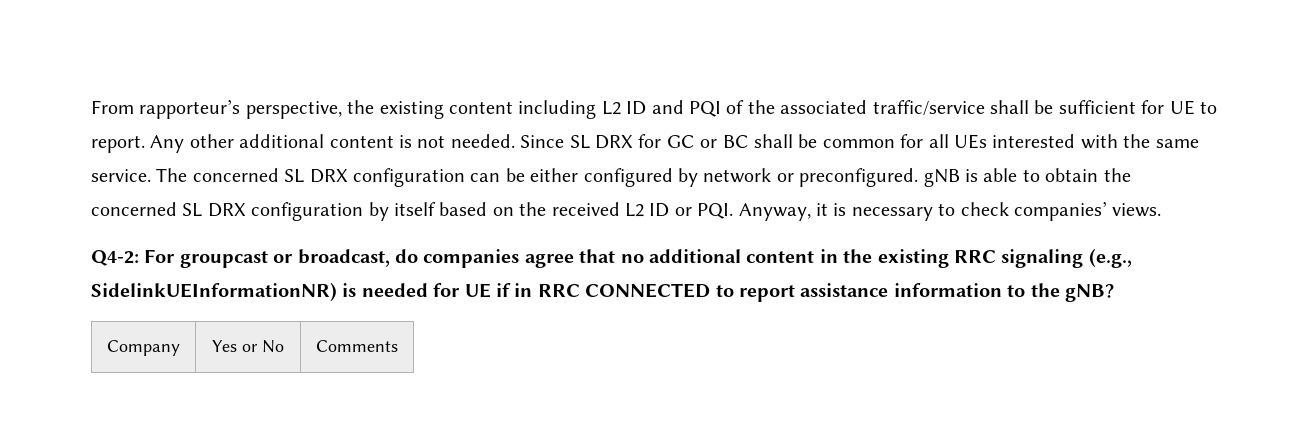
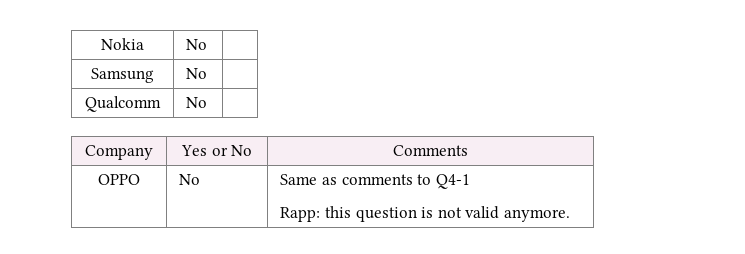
- From rapporteur’s perspective, the existing content including L2 ID and PQI of the associated traffic/service shall be sufficient for UE to report. Any other additional content is not needed. Since SL DRX for GC or BC shall be common for all UEs interested with the same service. The concerned SL DRX configuration can be either configured by network or preconfigured. gNB is able to obtain the concerned SL DRX configuration by itself based on the received L2 ID or PQI. Anyway, it is necessary to check companies’ views.
- Q4-2: For groupcast or broadcast, do companies agree that no additional content in the existing RRC signaling (e.g., SidelinkUEInformationNR) is needed for UE if in RRC CONNECTED to report assistance information to the gNB?
+ Nokia | No |
+ Samsung | No |
+ Qualcomm | No |
+ OPPO | No | Same as comments to Q4-1
+ Rapp: this question is not valid anymore.

